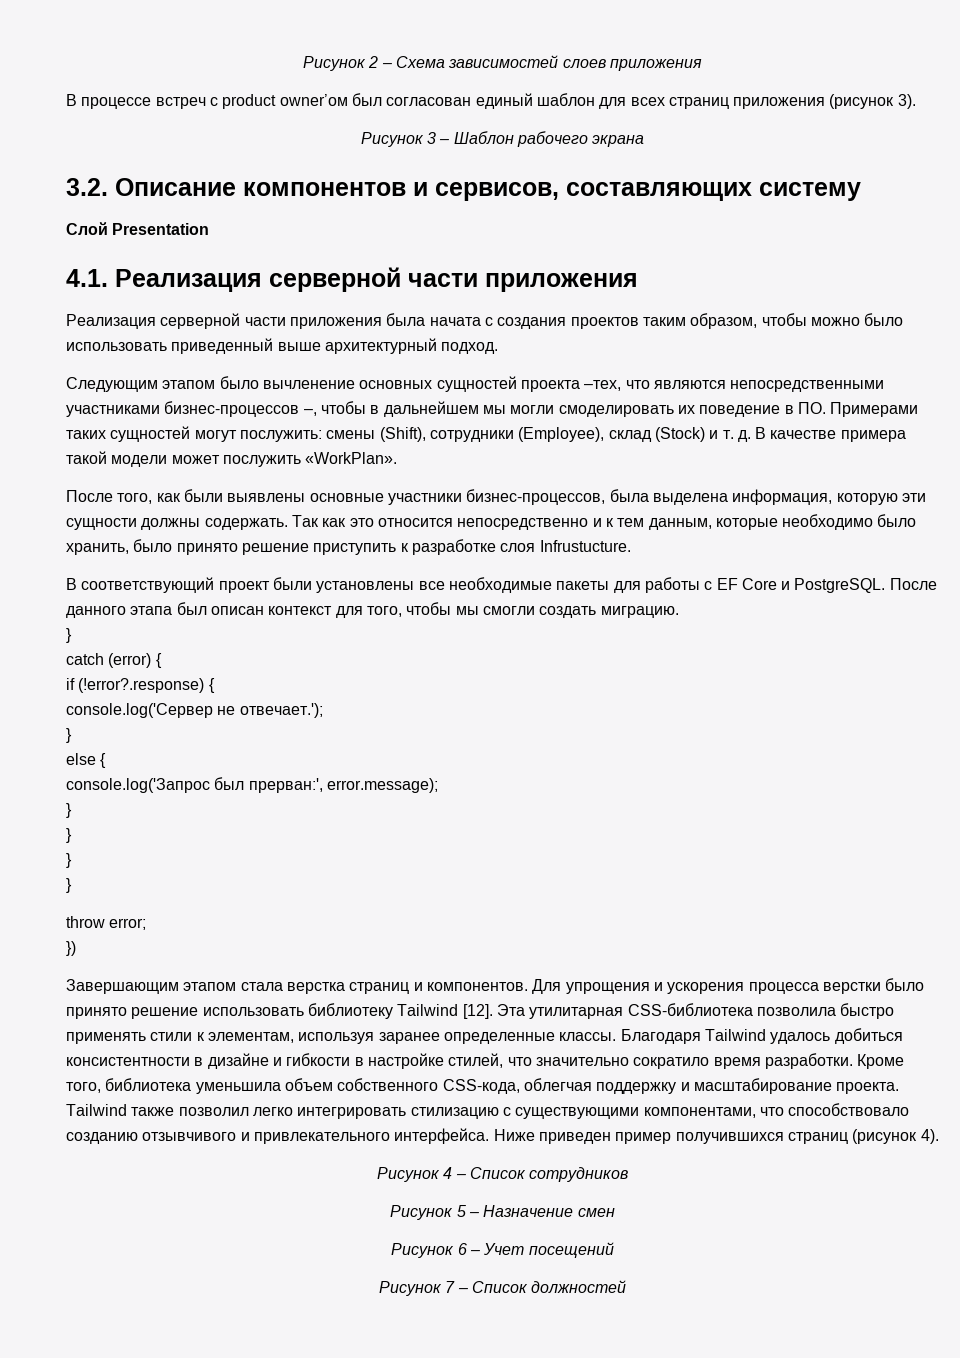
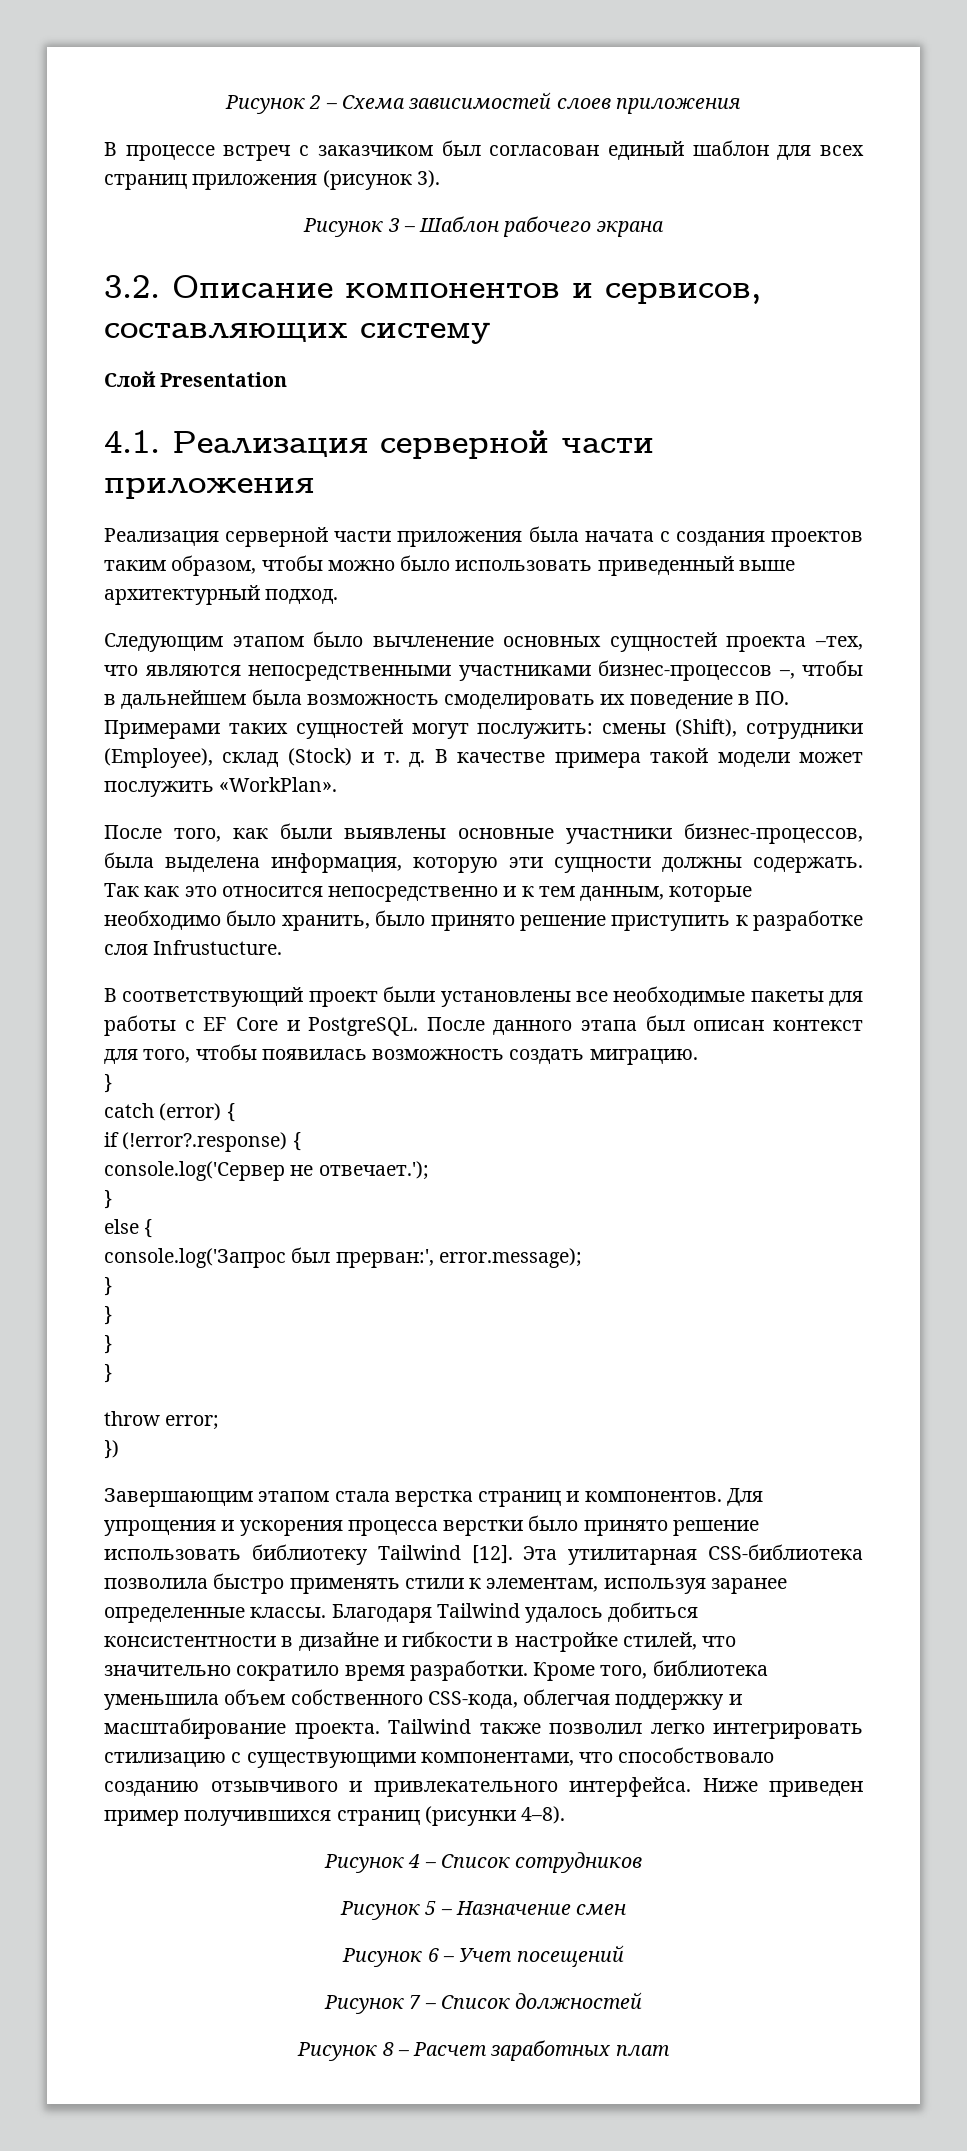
- В процессе встреч с product owner’ом был согласован единый шаблон для всех страниц приложения (рисунок 3).
+ В процессе встреч с заказчиком был согласован единый шаблон для всех страниц приложения (рисунок 3).
- Следующим этапом было вычленение основных сущностей проекта –тех, что являются непосредственными участниками бизнес-процессов –, чтобы в дальнейшем мы могли смоделировать их поведение в ПО. Примерами таких сущностей могут послужить: смены (Shift), сотрудники (Employee), склад (Stock) и т. д.
+ Следующим этапом было вычленение основных сущностей проекта –тех, что являются непосредственными участниками бизнес-процессов –, чтобы в дальнейшем была возможность смоделировать их поведение в ПО. Примерами таких сущностей могут послужить: смены (Shift), сотрудники (Employee), склад (Stock) и т. д.
- После данного этапа был описан контекст для того, чтобы мы смогли создать миграцию.
+ После данного этапа был описан контекст для того, чтобы появилась возможность создать миграцию.
- Ниже приведен пример получившихся страниц (рисунок 4).
+ Ниже приведен пример получившихся страниц (рисунки 4–8).
+ Рисунок 8 – Расчет заработных плат

